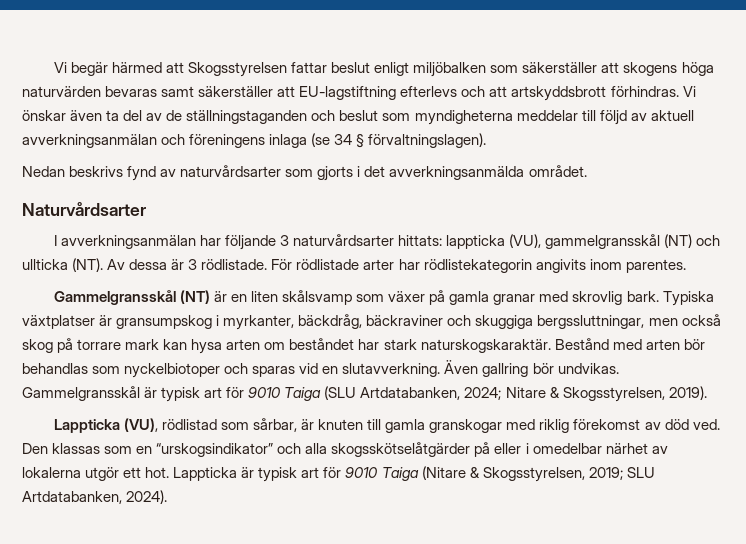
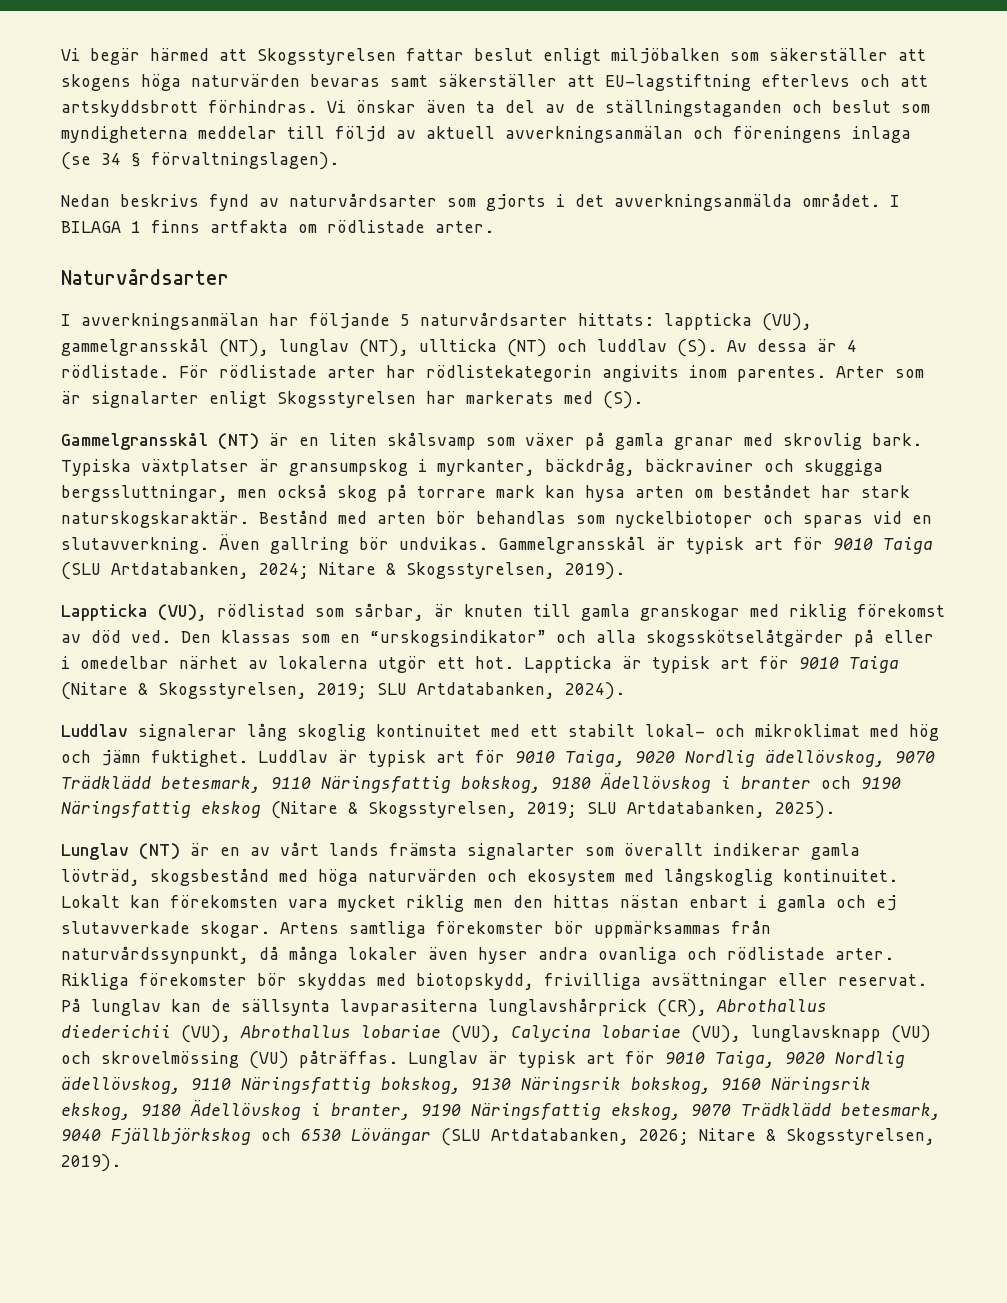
+ I BILAGA 1 finns artfakta om rödlistade arter.
- I avverkningsanmälan har följande 3 naturvårdsarter hittats: lappticka (VU), gammelgransskål (NT) och ullticka (NT). Av dessa är 3 rödlistade.
+ I avverkningsanmälan har följande 5 naturvårdsarter hittats: lappticka (VU), gammelgransskål (NT), lunglav (NT), ullticka (NT) och luddlav (S). Av dessa är 4 rödlistade.
+ Arter som är signalarter enligt Skogsstyrelsen har markerats med (S).
+ Luddlav signalerar lång skoglig kontinuitet med ett stabilt lokal- och mikroklimat med hög och jämn fuktighet. Luddlav är typisk art för 9010 Taiga, 9020 Nordlig ädellövskog, 9070 Trädklädd betesmark, 9110 Näringsfattig bokskog, 9180 Ädellövskog i branter och 9190 Näringsfattig ekskog (Nitare & Skogsstyrelsen, 2019; SLU Artdatabanken, 2025).
+ Lunglav (NT) är en av vårt lands främsta signalarter som överallt indikerar gamla lövträd, skogsbestånd med höga naturvärden och ekosystem med långskoglig kontinuitet. Lokalt kan förekomsten vara mycket riklig men den hittas nästan enbart i gamla och ej slutavverkade skogar. Artens samtliga förekomster bör uppmärksammas från naturvårdssynpunkt, då många lokaler även hyser andra ovanliga och rödlistade arter. Rikliga förekomster bör skyddas med biotopskydd, frivilliga avsättningar eller reservat. På lunglav kan de sällsynta lavparasiterna lunglavshårprick (CR), Abrothallus diederichii (VU), Abrothallus lobariae (VU), Calycina lobariae (VU), lunglavsknapp (VU) och skrovelmössing (VU) påträffas. Lunglav är typisk art för 9010 Taiga, 9020 Nordlig ädellövskog, 9110 Näringsfattig bokskog, 9130 Näringsrik bokskog, 9160 Näringsrik ekskog, 9180 Ädellövskog i branter, 9190 Näringsfattig ekskog, 9070 Trädklädd betesmark, 9040 Fjällbjörkskog och 6530 Lövängar (SLU Artdatabanken, 2026; Nitare & Skogsstyrelsen, 2019).

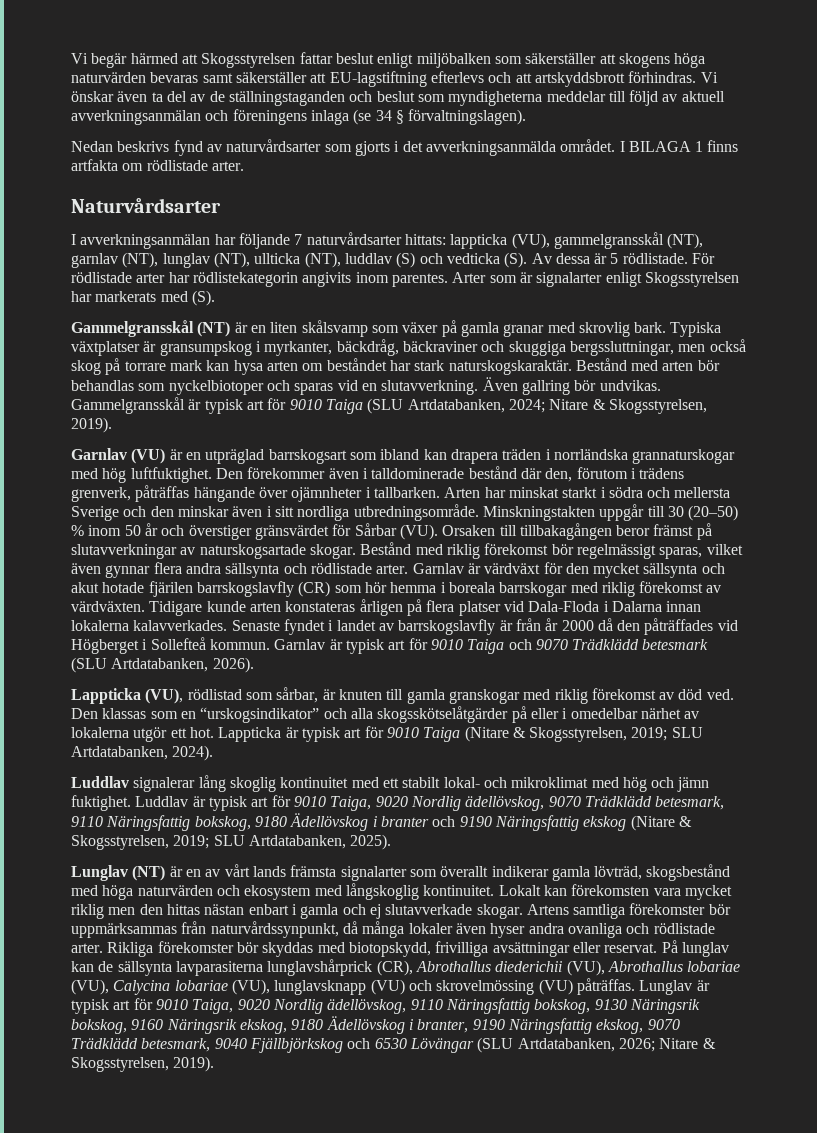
- I avverkningsanmälan har följande 5 naturvårdsarter hittats: lappticka (VU), gammelgransskål (NT), lunglav (NT), ullticka (NT) och luddlav (S). Av dessa är 4 rödlistade.
+ I avverkningsanmälan har följande 7 naturvårdsarter hittats: lappticka (VU), gammelgransskål (NT), garnlav (NT), lunglav (NT), ullticka (NT), luddlav (S) och vedticka (S). Av dessa är 5 rödlistade.
+ Garnlav (VU) är en utpräglad barrskogsart som ibland kan drapera träden i norrländska grannaturskogar med hög luftfuktighet. Den förekommer även i talldominerade bestånd där den, förutom i trädens grenverk, påträffas hängande över ojämnheter i tallbarken. Arten har minskat starkt i södra och mellersta Sverige och den minskar även i sitt nordliga utbredningsområde. Minskningstakten uppgår till 30 (20–50) % inom 50 år och överstiger gränsvärdet för Sårbar (VU). Orsaken till tillbakagången beror främst på slutavverkningar av naturskogsartade skogar. Bestånd med riklig förekomst bör regelmässigt sparas, vilket även gynnar flera andra sällsynta och rödlistade arter. Garnlav är värdväxt för den mycket sällsynta och akut hotade fjärilen barrskogslavfly (CR) som hör hemma i boreala barrskogar med riklig förekomst av värdväxten. Tidigare kunde arten konstateras årligen på flera platser vid Dala-Floda i Dalarna innan lokalerna kalavverkades. Senaste fyndet i landet av barrskogslavfly är från år 2000 då den påträffades vid Högberget i Sollefteå kommun. Garnlav är typisk art för 9010 Taiga och 9070 Trädklädd betesmark (SLU Artdatabanken, 2026).

